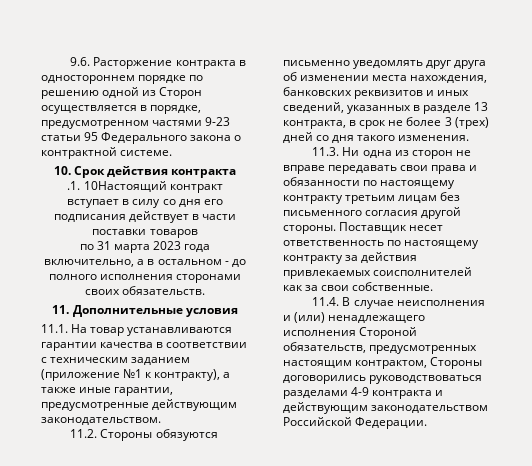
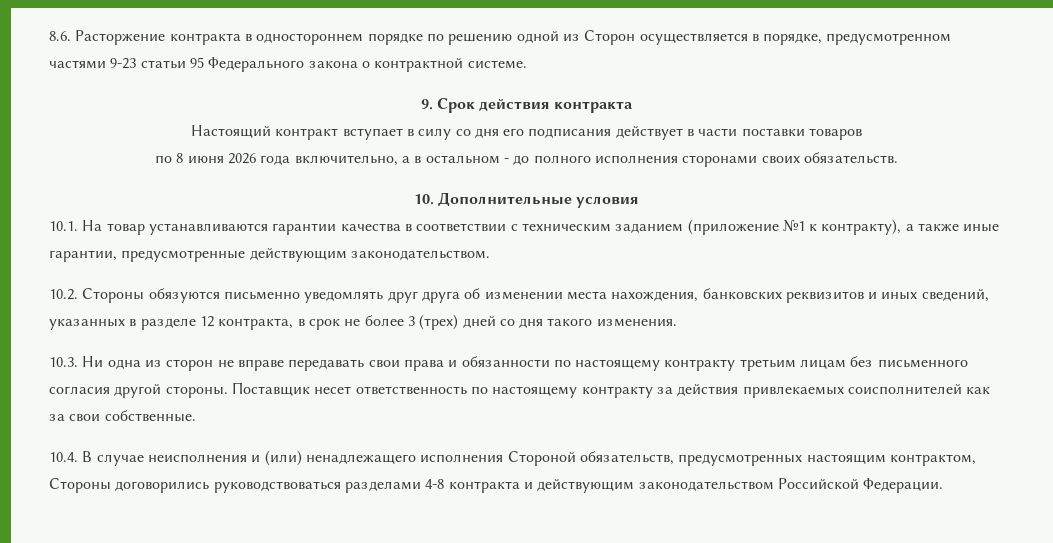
- 9.6. Расторжение контракта в одностороннем порядке по решению одной из Сторон осуществляется в порядке, предусмотренном частями 9-23 статьи 95 Федерального закона о контрактной системе.
+ 8.6. Расторжение контракта в одностороннем порядке по решению одной из Сторон осуществляется в порядке, предусмотренном частями 9-23 статьи 95 Федерального закона о контрактной системе.
- 10. Срок действия контракта
+ 9. Срок действия контракта
- .1. 10Настоящий контракт вступает в силу со дня его подписания действует в части поставки товаров
+ Настоящий контракт вступает в силу со дня его подписания действует в части поставки товаров
- по 31 марта 2023 года включительно, а в остальном - до полного исполнения сторонами своих обязательств.
+ по 8 июня 2026 года включительно, а в остальном - до полного исполнения сторонами своих обязательств.
- 11. Дополнительные условия
+ 10. Дополнительные условия
- 11.1. На товар устанавливаются гарантии качества в соответствии с техническим заданием (приложение №1 к контракту), а также иные гарантии, предусмотренные действующим законодательством.
+ 10.1. На товар устанавливаются гарантии качества в соответствии с техническим заданием (приложение №1 к контракту), а также иные гарантии, предусмотренные действующим законодательством.
- 11.2. Стороны обязуются письменно уведомлять друг друга об изменении места нахождения, банковских реквизитов и иных сведений, указанных в разделе 13 контракта, в срок не более 3 (трех) дней со дня такого изменения.
+ 10.2. Стороны обязуются письменно уведомлять друг друга об изменении места нахождения, банковских реквизитов и иных сведений, указанных в разделе 12 контракта, в срок не более 3 (трех) дней со дня такого изменения.
- 11.3. Ни одна из сторон не вправе передавать свои права и обязанности по настоящему контракту третьим лицам без письменного согласия другой стороны.
+ 10.3. Ни одна из сторон не вправе передавать свои права и обязанности по настоящему контракту третьим лицам без письменного согласия другой стороны.
- 11.4. В случае неисполнения и (или) ненадлежащего исполнения Стороной обязательств, предусмотренных настоящим контрактом, Стороны договорились руководствоваться разделами 4-9 контракта и действующим законодательством Российской Федерации.
+ 10.4. В случае неисполнения и (или) ненадлежащего исполнения Стороной обязательств, предусмотренных настоящим контрактом, Стороны договорились руководствоваться разделами 4-8 контракта и действующим законодательством Российской Федерации.

